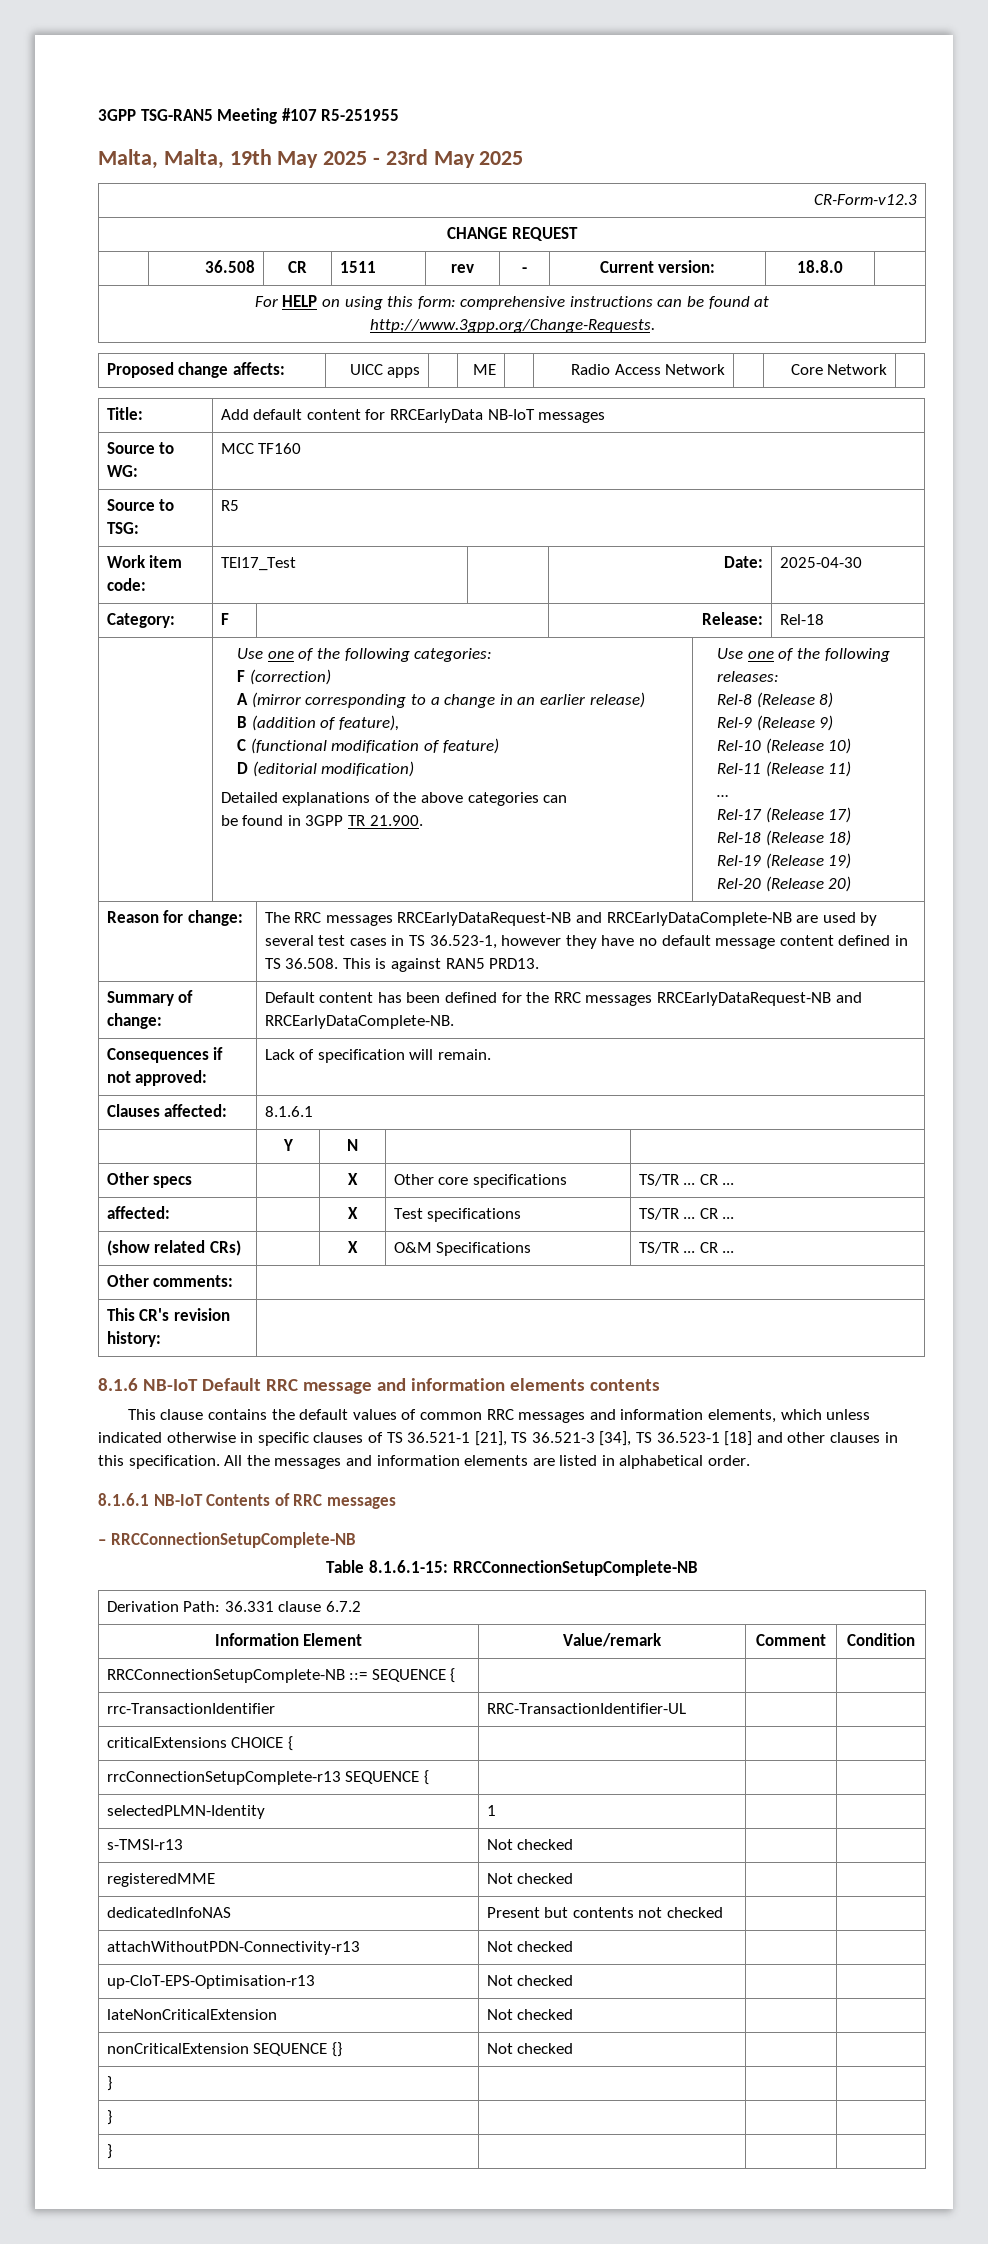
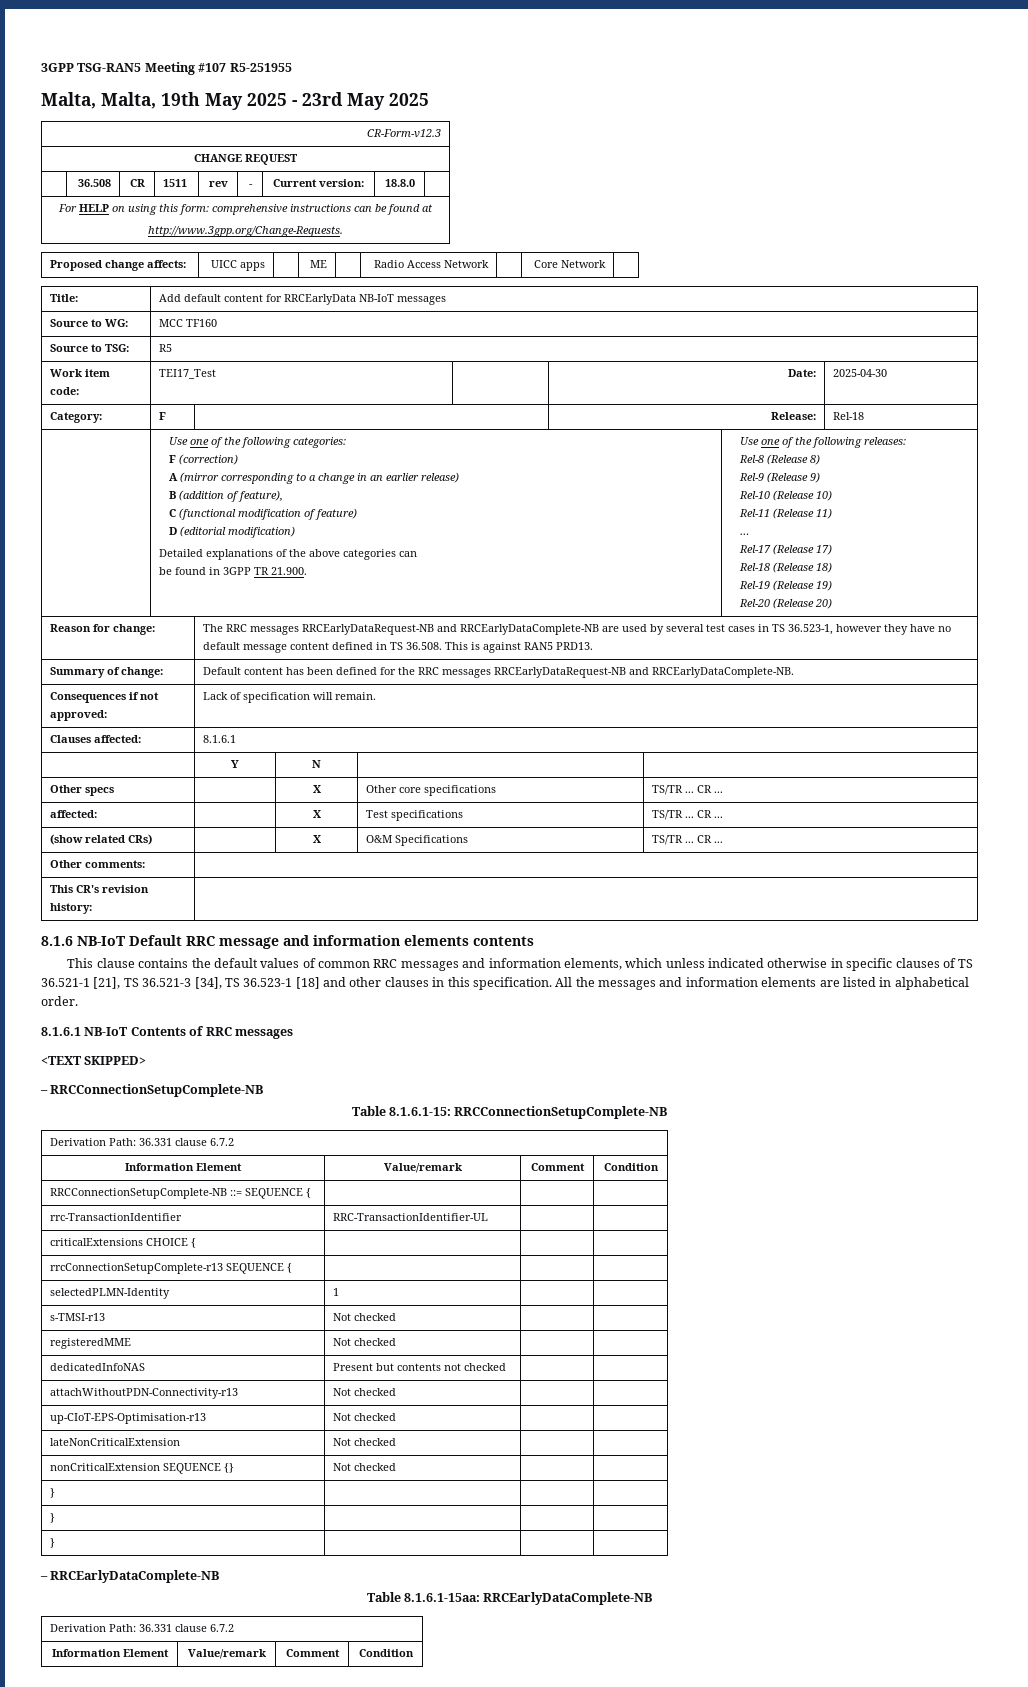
+ <TEXT SKIPPED>
+ – RRCEarlyDataComplete-NB
+ Table 8.1.6.1-15aa: RRCEarlyDataComplete-NB
+ Derivation Path: 36.331 clause 6.7.2
+ Information Element | Value/remark | Comment | Condition

